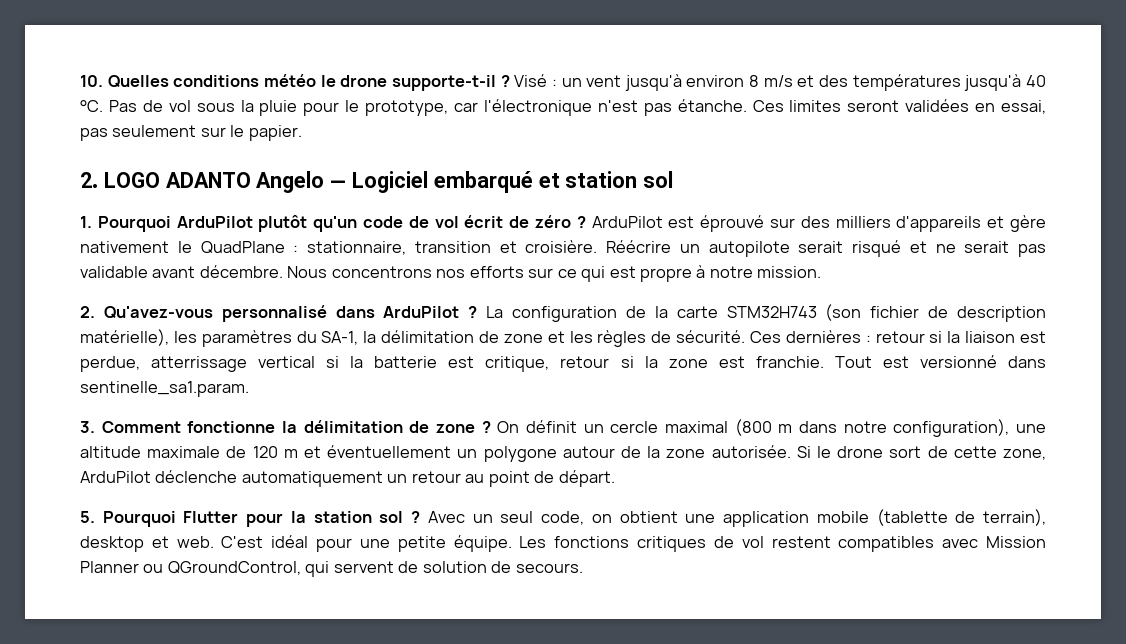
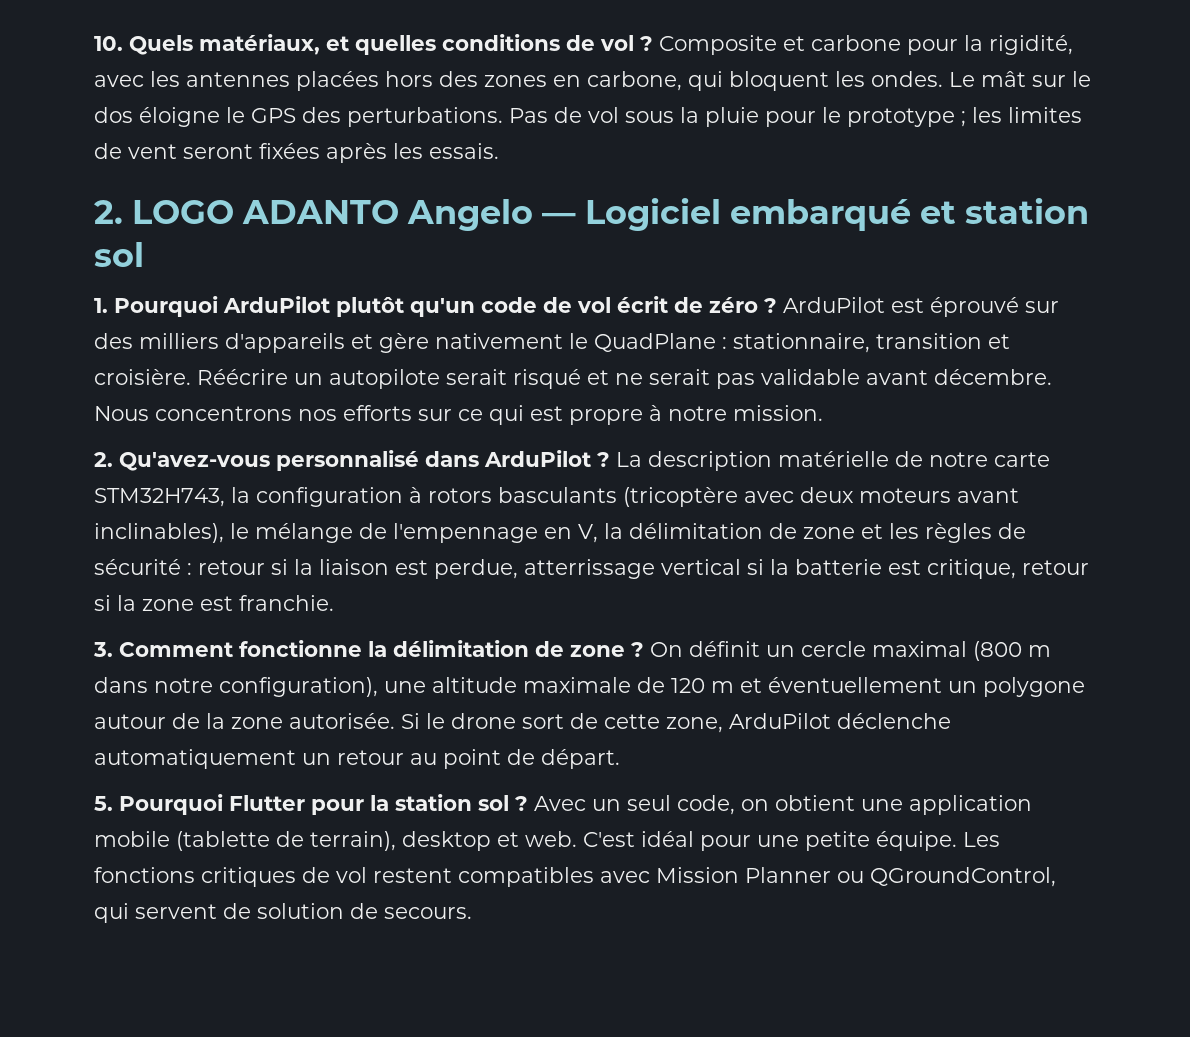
- 10. Quelles conditions météo le drone supporte-t-il ? Visé : un vent jusqu'à environ 8 m/s et des températures jusqu'à 40 °C.
+ 10. Quels matériaux, et quelles conditions de vol ? Composite et carbone pour la rigidité, avec les antennes placées hors des zones en carbone, qui bloquent les ondes. Le mât sur le dos éloigne le GPS des perturbations.
- Pas de vol sous la pluie pour le prototype, car l'électronique n'est pas étanche. Ces limites seront validées en essai, pas seulement sur le papier.
+ Pas de vol sous la pluie pour le prototype ; les limites de vent seront fixées après les essais.
- La configuration de la carte STM32H743 (son fichier de description matérielle), les paramètres du SA-1, la délimitation de zone et les règles de sécurité. Ces dernières : retour si la liaison est perdue, atterrissage vertical si la batterie est critique, retour si la zone est franchie. Tout est versionné dans sentinelle_sa1.param.
+ La description matérielle de notre carte STM32H743, la configuration à rotors basculants (tricoptère avec deux moteurs avant inclinables), le mélange de l'empennage en V, la délimitation de zone et les règles de sécurité : retour si la liaison est perdue, atterrissage vertical si la batterie est critique, retour si la zone est franchie.

